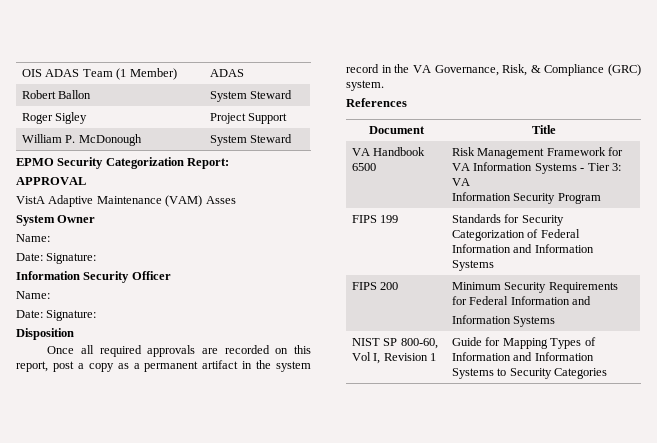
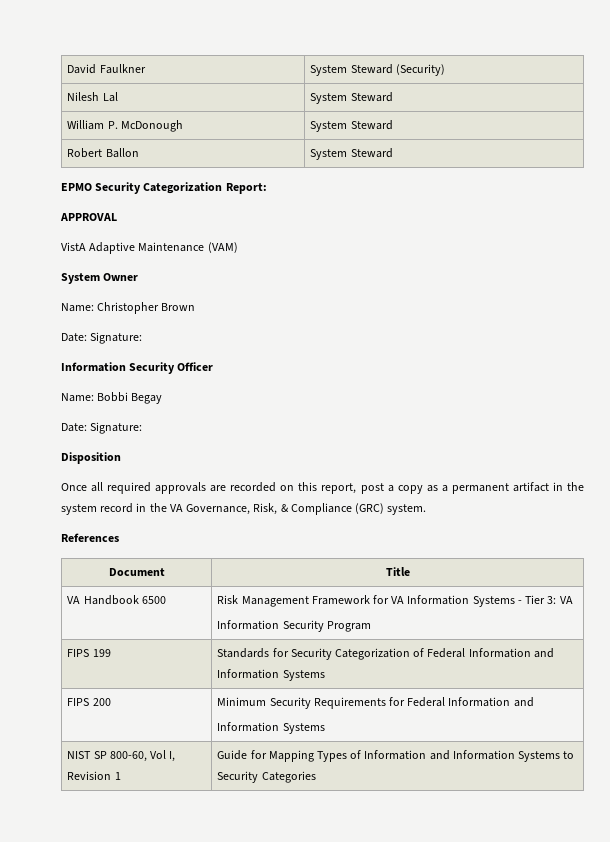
- OIS ADAS Team (1 Member) | ADAS
- Robert Ballon | System Steward
- Roger Sigley | Project Support
+ David Faulkner | System Steward (Security)
+ Nilesh Lal | System Steward
+ Robert Ballon | System Steward
- VistA Adaptive Maintenance (VAM) Asses
+ VistA Adaptive Maintenance (VAM)
  System Owner
- Name:
+ Name: Christopher Brown
  Information Security Officer
- Name:
+ Name: Bobbi Begay

